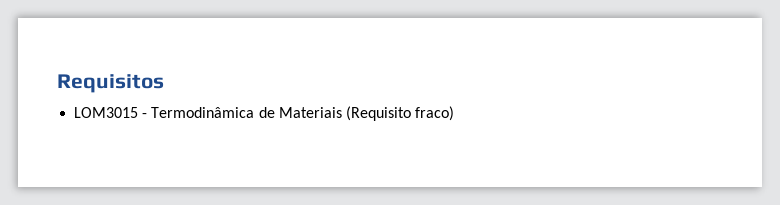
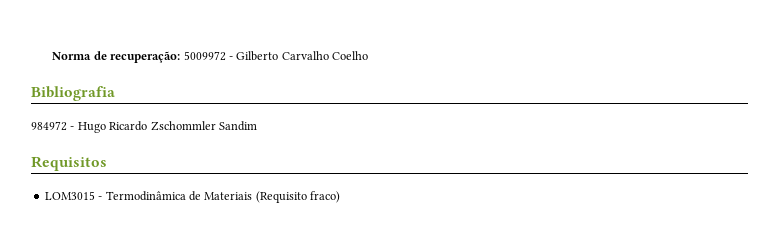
+ Norma de recuperação: 5009972 - Gilberto Carvalho Coelho
+ Bibliografia
+ 984972 - Hugo Ricardo Zschommler Sandim

